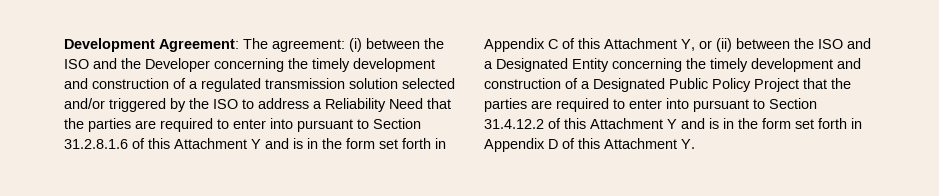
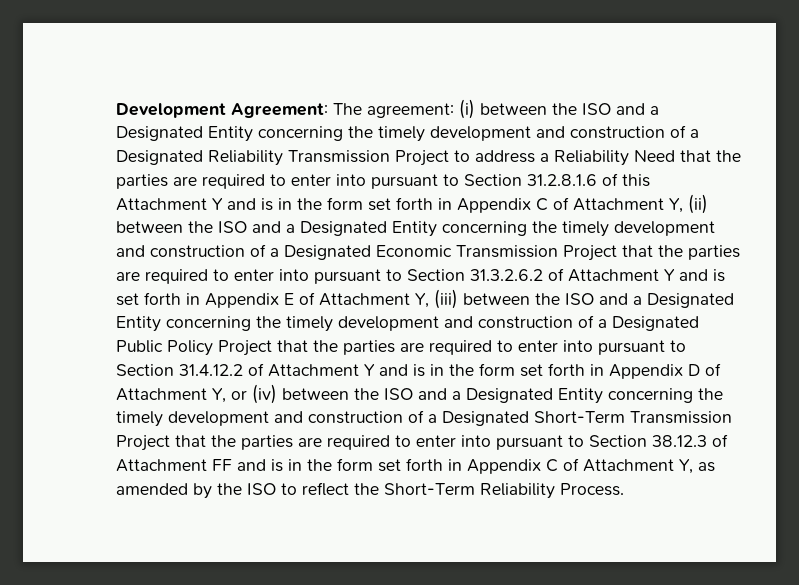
- (i) between the ISO and the Developer concerning the timely development and construction of a regulated transmission solution selected and/or triggered by the ISO to address a Reliability Need that the parties are required to enter into pursuant to Section 31.2.8.1.6 of this Attachment Y and is in the form set forth in Appendix C of this Attachment Y, or (ii) between the ISO and a Designated Entity concerning the timely development and construction of a Designated Public Policy Project that the parties are required to enter into pursuant to Section 31.4.12.2 of this Attachment Y and is in the form set forth in Appendix D of this Attachment Y.
+ (i) between the ISO and a Designated Entity concerning the timely development and construction of a Designated Reliability Transmission Project to address a Reliability Need that the parties are required to enter into pursuant to Section 31.2.8.1.6 of this Attachment Y and is in the form set forth in Appendix C of Attachment Y, (ii) between the ISO and a Designated Entity concerning the timely development and construction of a Designated Economic Transmission Project that the parties are required to enter into pursuant to Section 31.3.2.6.2 of Attachment Y and is set forth in Appendix E of Attachment Y, (iii) between the ISO and a Designated Entity concerning the timely development and construction of a Designated Public Policy Project that the parties are required to enter into pursuant to Section 31.4.12.2 of Attachment Y and is in the form set forth in Appendix D of Attachment Y, or (iv) between the ISO and a Designated Entity concerning the timely development and construction of a Designated Short-Term Transmission Project that the parties are required to enter into pursuant to Section 38.12.3 of Attachment FF and is in the form set forth in Appendix C of Attachment Y, as amended by the ISO to reflect the Short-Term Reliability Process.

